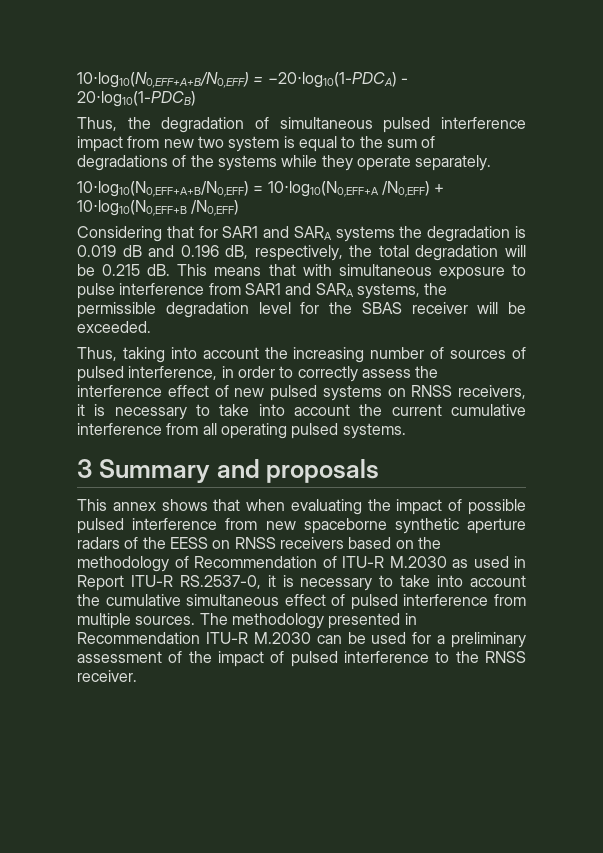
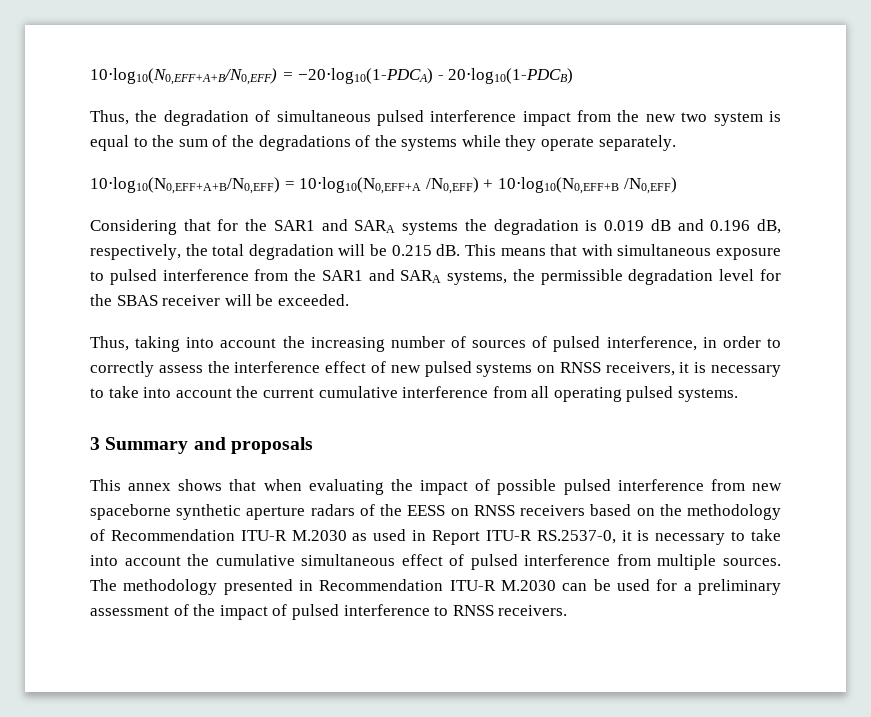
- Thus, the degradation of simultaneous pulsed interference impact from new two system is equal to the sum of degradations of the systems while they operate separately.
+ Thus, the degradation of simultaneous pulsed interference impact from the new two system is equal to the sum of the degradations of the systems while they operate separately.
- Considering that for SAR1 and SARA systems the degradation is 0.019 dB and 0.196 dB, respectively, the total degradation will be 0.215 dB.
+ Considering that for the SAR1 and SARA systems the degradation is 0.019 dB and 0.196 dB, respectively, the total degradation will be 0.215 dB.
- This means that with simultaneous exposure to pulse interference from SAR1 and SARA systems, the permissible degradation level for the SBAS receiver will be exceeded.
+ This means that with simultaneous exposure to pulsed interference from the SAR1 and SARA systems, the permissible degradation level for the SBAS receiver will be exceeded.
- This annex shows that when evaluating the impact of possible pulsed interference from new spaceborne synthetic aperture radars of the EESS on RNSS receivers based on the methodology of Recommendation of ITU-R M.2030 as used in Report ITU-R RS.2537-0, it is necessary to take into account the cumulative simultaneous effect of pulsed interference from multiple sources.
+ This annex shows that when evaluating the impact of possible pulsed interference from new spaceborne synthetic aperture radars of the EESS on RNSS receivers based on the methodology of Recommendation ITU-R M.2030 as used in Report ITU-R RS.2537-0, it is necessary to take into account the cumulative simultaneous effect of pulsed interference from multiple sources.
- The methodology presented in Recommendation ITU-R M.2030 can be used for a preliminary assessment of the impact of pulsed interference to the RNSS receiver.
+ The methodology presented in Recommendation ITU-R M.2030 can be used for a preliminary assessment of the impact of pulsed interference to RNSS receivers.

